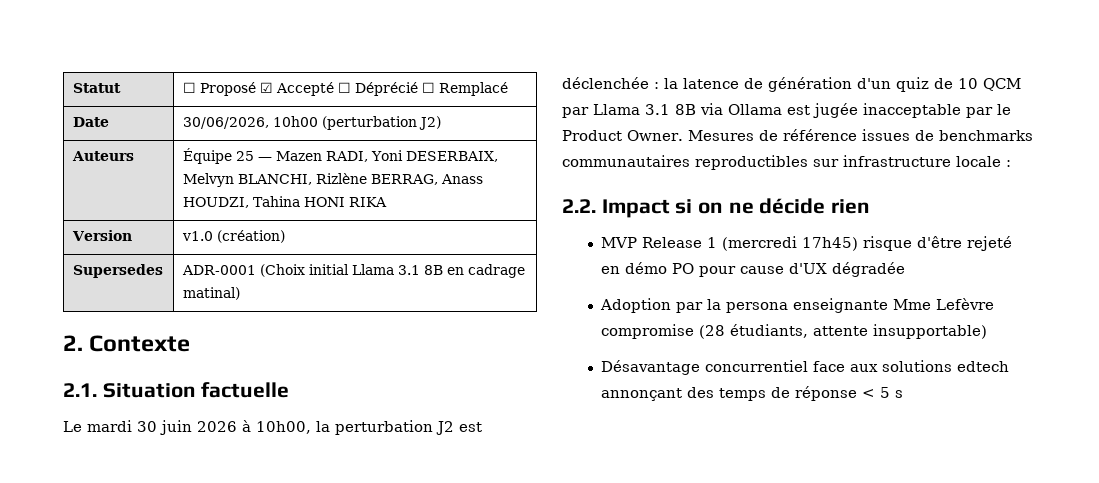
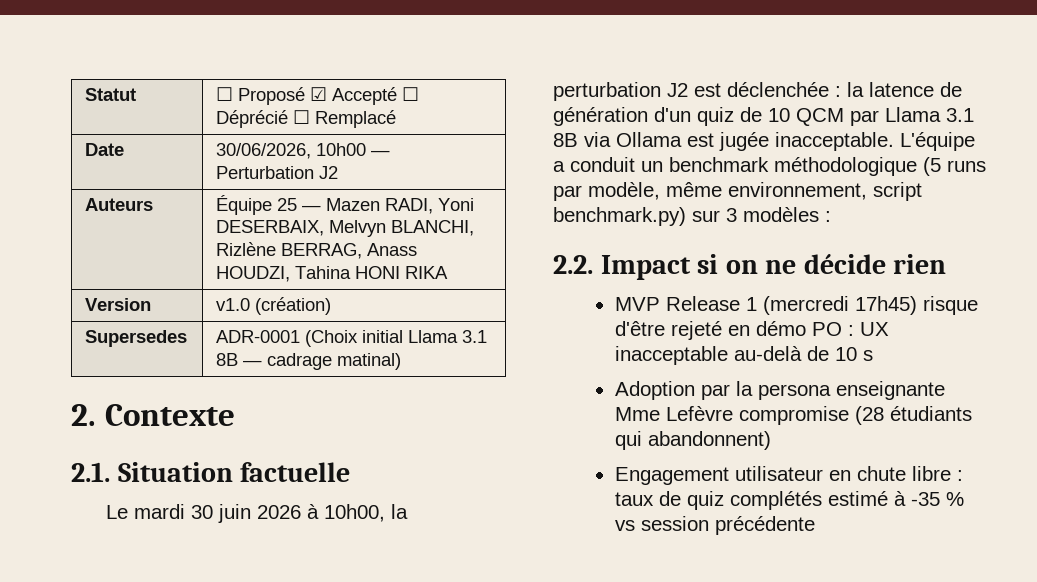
- Date | 30/06/2026, 10h00 (perturbation J2)
+ Date | 30/06/2026, 10h00 — Perturbation J2
- Supersedes | ADR-0001 (Choix initial Llama 3.1 8B en cadrage matinal)
+ Supersedes | ADR-0001 (Choix initial Llama 3.1 8B — cadrage matinal)
- Le mardi 30 juin 2026 à 10h00, la perturbation J2 est déclenchée : la latence de génération d'un quiz de 10 QCM par Llama 3.1 8B via Ollama est jugée inacceptable par le Product Owner. Mesures de référence issues de benchmarks communautaires reproductibles sur infrastructure locale :
+ Le mardi 30 juin 2026 à 10h00, la perturbation J2 est déclenchée : la latence de génération d'un quiz de 10 QCM par Llama 3.1 8B via Ollama est jugée inacceptable. L'équipe a conduit un benchmark méthodologique (5 runs par modèle, même environnement, script benchmark.py) sur 3 modèles :
- MVP Release 1 (mercredi 17h45) risque d'être rejeté en démo PO pour cause d'UX dégradée
+ MVP Release 1 (mercredi 17h45) risque d'être rejeté en démo PO : UX inacceptable au-delà de 10 s
- Adoption par la persona enseignante Mme Lefèvre compromise (28 étudiants, attente insupportable)
- Désavantage concurrentiel face aux solutions edtech annonçant des temps de réponse < 5 s
+ Adoption par la persona enseignante Mme Lefèvre compromise (28 étudiants qui abandonnent)
+ Engagement utilisateur en chute libre : taux de quiz complétés estimé à -35 % vs session précédente

